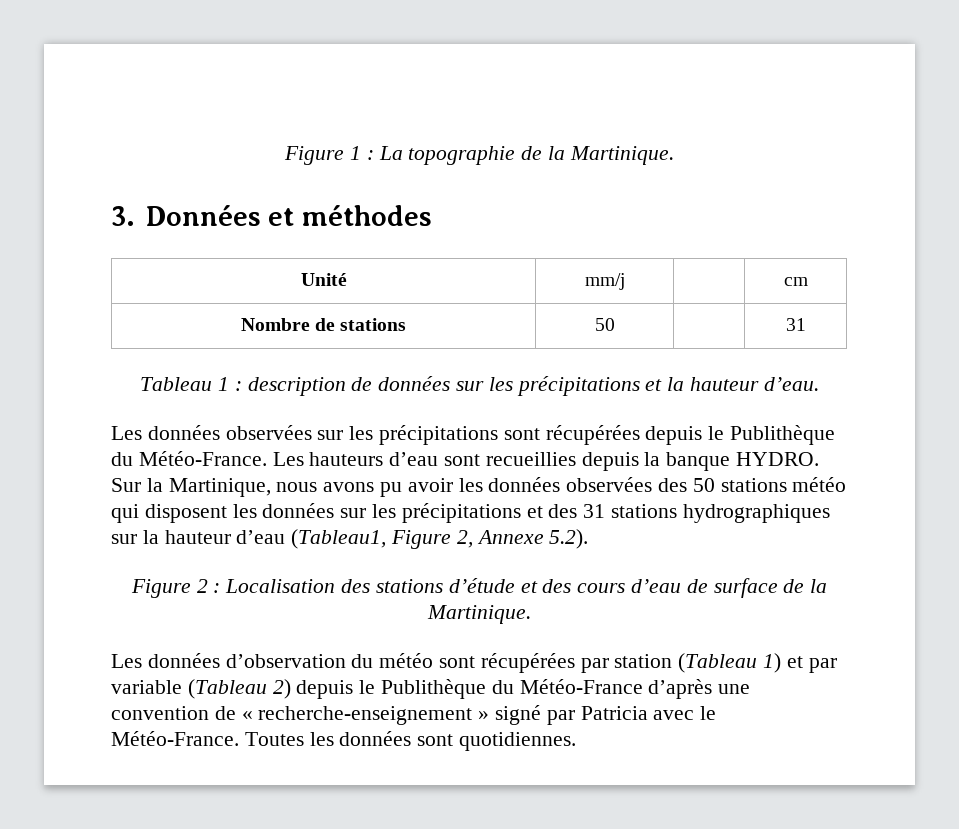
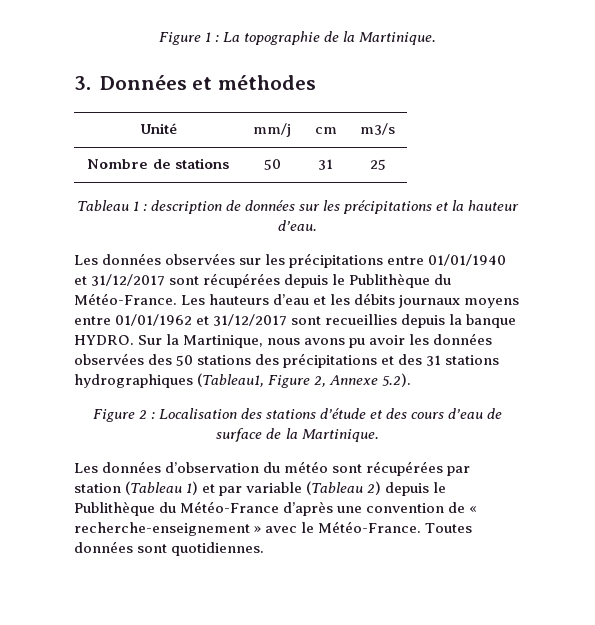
- Unité | mm/j | | cm
+ Unité | mm/j | cm | m3/s
- Nombre de stations | 50 | | 31
+ Nombre de stations | 50 | 31 | 25
- Les données observées sur les précipitations sont récupérées depuis le Publithèque du Météo-France.
+ Les données observées sur les précipitations entre 01/01/1940 et 31/12/2017 sont récupérées depuis le Publithèque du Météo-France.
- Les hauteurs d’eau sont recueillies depuis la banque HYDRO.
+ Les hauteurs d’eau et les débits journaux moyens entre 01/01/1962 et 31/12/2017 sont recueillies depuis la banque HYDRO.
- Sur la Martinique, nous avons pu avoir les données observées des 50 stations météo qui disposent les données sur les précipitations et des 31 stations hydrographiques sur la hauteur d’eau (Tableau1, Figure 2, Annexe 5.2).
+ Sur la Martinique, nous avons pu avoir les données observées des 50 stations des précipitations et des 31 stations hydrographiques (Tableau1, Figure 2, Annexe 5.2).
- Les données d’observation du météo sont récupérées par station (Tableau 1) et par variable (Tableau 2) depuis le Publithèque du Météo-France d’après une convention de « recherche-enseignement » signé par Patricia avec le Météo-France.
+ Les données d’observation du météo sont récupérées par station (Tableau 1) et par variable (Tableau 2) depuis le Publithèque du Météo-France d’après une convention de « recherche-enseignement » avec le Météo-France.
- Toutes les données sont quotidiennes.
+ Toutes données sont quotidiennes.

